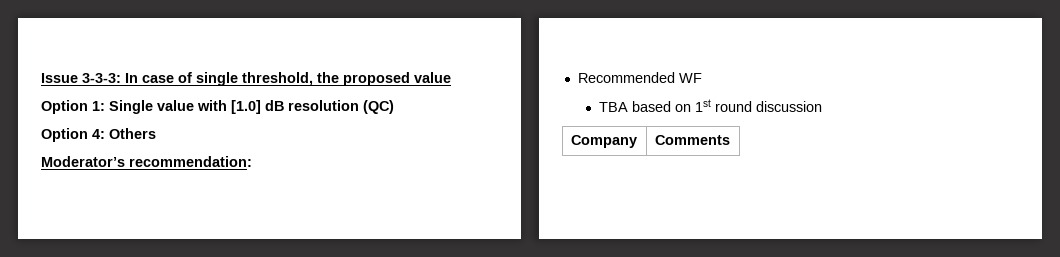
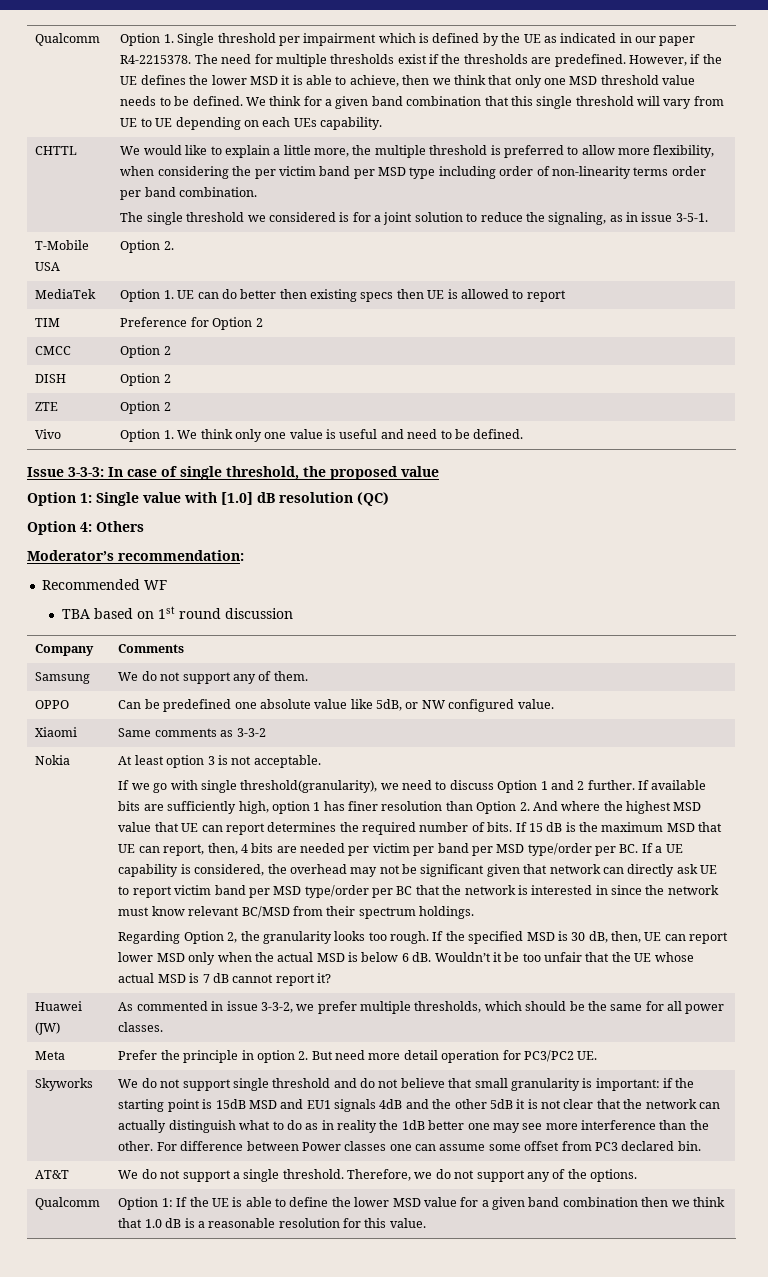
+ Qualcomm | Option 1. Single threshold per impairment which is defined by the UE as indicated in our paper R4-2215378. The need for multiple thresholds exist if the thresholds are predefined. However, if the UE defines the lower MSD it is able to achieve, then we think that only one MSD threshold value needs to be defined. We think for a given band combination that this single threshold will vary from UE to UE depending on each UEs capability.
+ CHTTL | We would like to explain a little more, the multiple threshold is preferred to allow more flexibility, when considering the per victim band per MSD type including order of non-linearity terms order per band combination.
+ The single threshold we considered is for a joint solution to reduce the signaling, as in issue 3-5-1.
+ T-Mobile USA | Option 2.
+ MediaTek | Option 1. UE can do better then existing specs then UE is allowed to report
+ TIM | Preference for Option 2
+ CMCC | Option 2
+ DISH | Option 2
+ ZTE | Option 2
+ Vivo | Option 1. We think only one value is useful and need to be defined.
+ Samsung | We do not support any of them.
+ OPPO | Can be predefined one absolute value like 5dB, or NW configured value.
+ Xiaomi | Same comments as 3-3-2
+ Nokia | At least option 3 is not acceptable.
+ If we go with single threshold(granularity), we need to discuss Option 1 and 2 further. If available bits are sufficiently high, option 1 has finer resolution than Option 2. And where the highest MSD value that UE can report determines the required number of bits. If 15 dB is the maximum MSD that UE can report, then, 4 bits are needed per victim per band per MSD type/order per BC. If a UE capability is considered, the overhead may not be significant given that network can directly ask UE to report victim band per MSD type/order per BC that the network is interested in since the network must know relevant BC/MSD from their spectrum holdings.
+ Regarding Option 2, the granularity looks too rough. If the specified MSD is 30 dB, then, UE can report lower MSD only when the actual MSD is below 6 dB. Wouldn’t it be too unfair that the UE whose actual MSD is 7 dB cannot report it?
+ Huawei (JW) | As commented in issue 3-3-2, we prefer multiple thresholds, which should be the same for all power classes.
+ Meta | Prefer the principle in option 2. But need more detail operation for PC3/PC2 UE.
+ Skyworks | We do not support single threshold and do not believe that small granularity is important: if the starting point is 15dB MSD and EU1 signals 4dB and the other 5dB it is not clear that the network can actually distinguish what to do as in reality the 1dB better one may see more interference than the other. For difference between Power classes one can assume some offset from PC3 declared bin.
+ AT&T | We do not support a single threshold. Therefore, we do not support any of the options.
+ Qualcomm | Option 1: If the UE is able to define the lower MSD value for a given band combination then we think that 1.0 dB is a reasonable resolution for this value.

